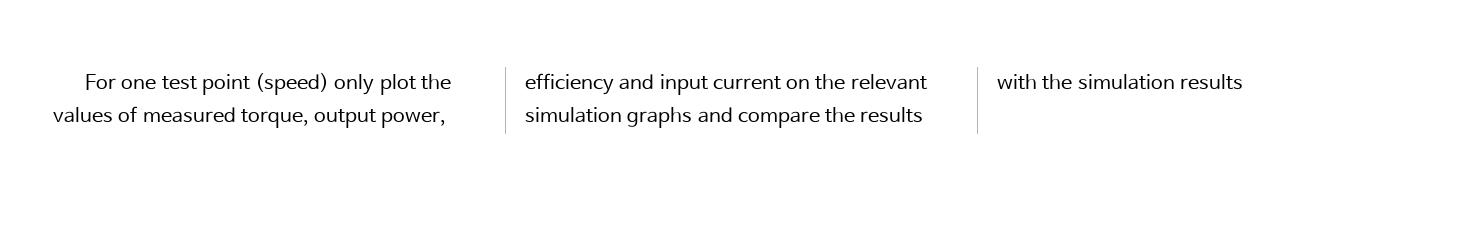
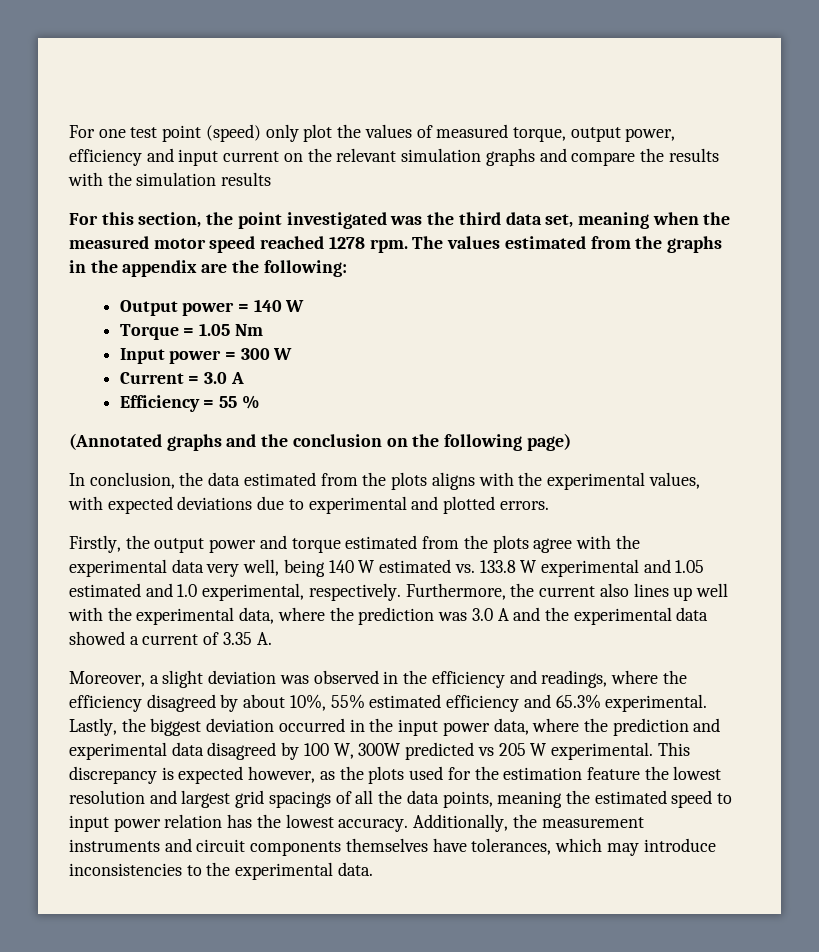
+ For this section, the point investigated was the third data set, meaning when the measured motor speed reached 1278 rpm. The values estimated from the graphs in the appendix are the following:
+ Output power = 140 W
+ Torque = 1.05 Nm
+ Input power = 300 W
+ Current = 3.0 A
+ Efficiency = 55 %
+ (Annotated graphs and the conclusion on the following page)
+ In conclusion, the data estimated from the plots aligns with the experimental values, with expected deviations due to experimental and plotted errors.
+ Firstly, the output power and torque estimated from the plots agree with the experimental data very well, being 140 W estimated vs. 133.8 W experimental and 1.05 estimated and 1.0 experimental, respectively. Furthermore, the current also lines up well with the experimental data, where the prediction was 3.0 A and the experimental data showed a current of 3.35 A.
+ Moreover, a slight deviation was observed in the efficiency and readings, where the efficiency disagreed by about 10%, 55% estimated efficiency and 65.3% experimental. Lastly, the biggest deviation occurred in the input power data, where the prediction and experimental data disagreed by 100 W, 300W predicted vs 205 W experimental. This discrepancy is expected however, as the plots used for the estimation feature the lowest resolution and largest grid spacings of all the data points, meaning the estimated speed to input power relation has the lowest accuracy. Additionally, the measurement instruments and circuit components themselves have tolerances, which may introduce inconsistencies to the experimental data.

